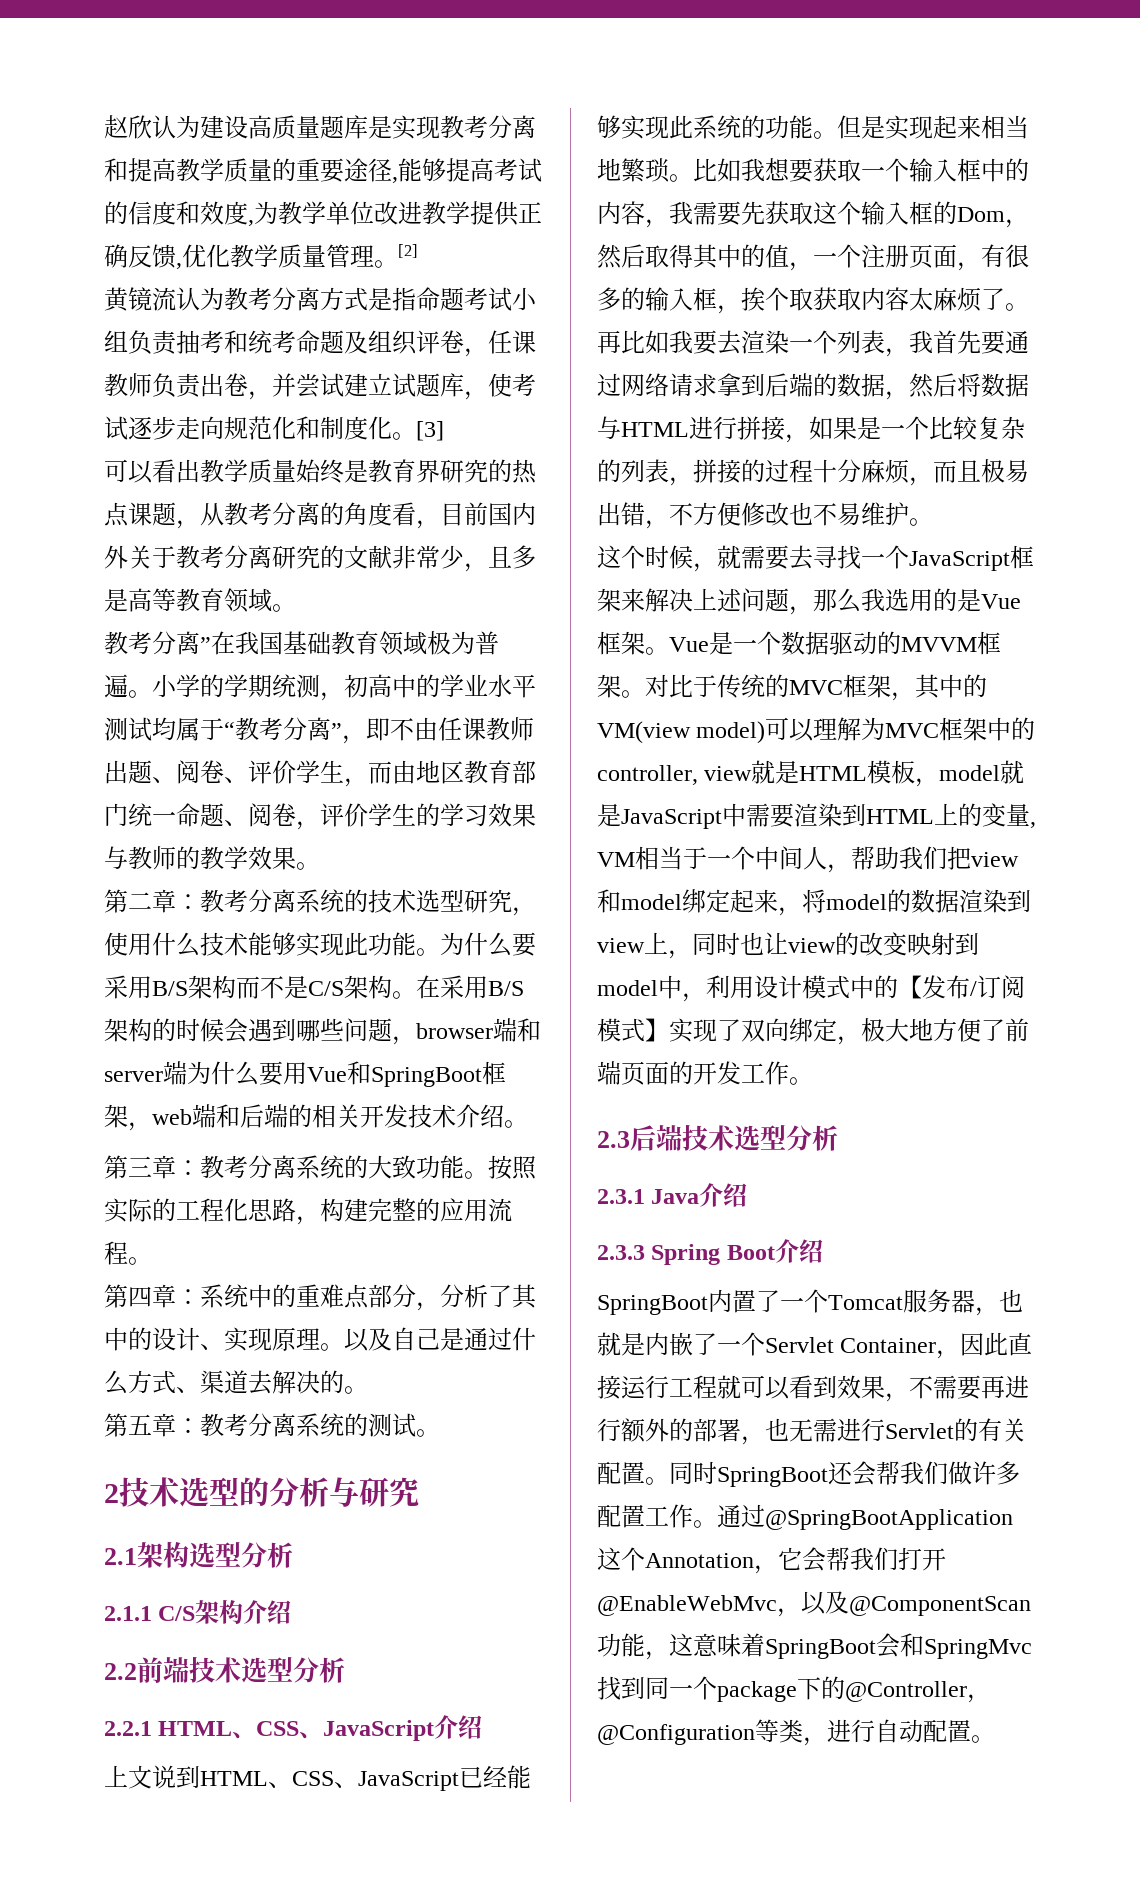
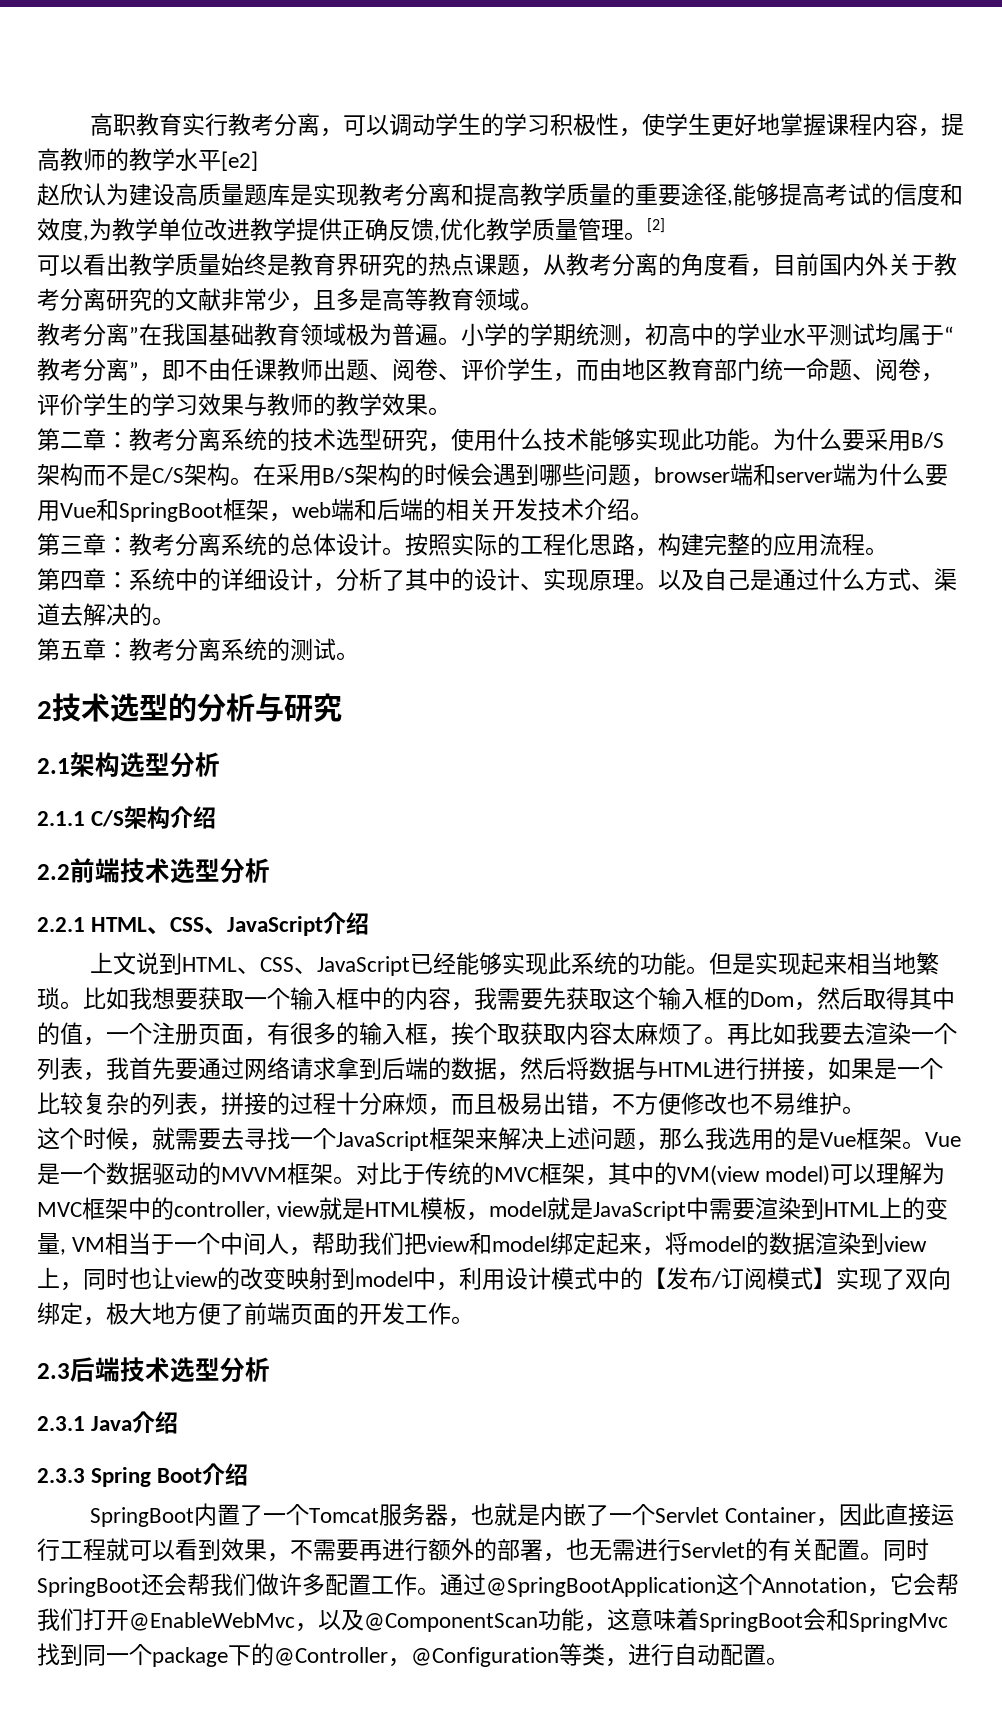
+ 高职教育实行教考分离，可以调动学生的学习积极性，使学生更好地掌握课程内容，提高教师的教学水平[e2]
- 黄镜流认为教考分离方式是指命题考试小组负责抽考和统考命题及组织评卷，任课教师负责出卷，并尝试建立试题库，使考试逐步走向规范化和制度化。[3]
- 第三章：教考分离系统的大致功能。
+ 第三章：教考分离系统的总体设计。
- 第四章：系统中的重难点部分，分析了其中的设计、实现原理。
+ 第四章：系统中的详细设计，分析了其中的设计、实现原理。

